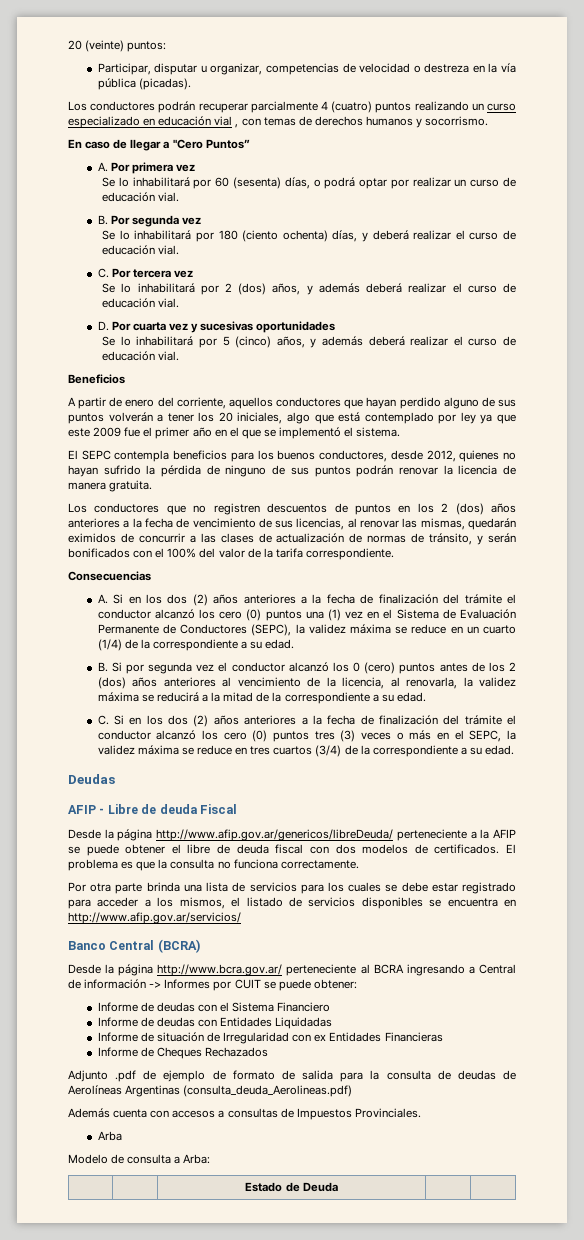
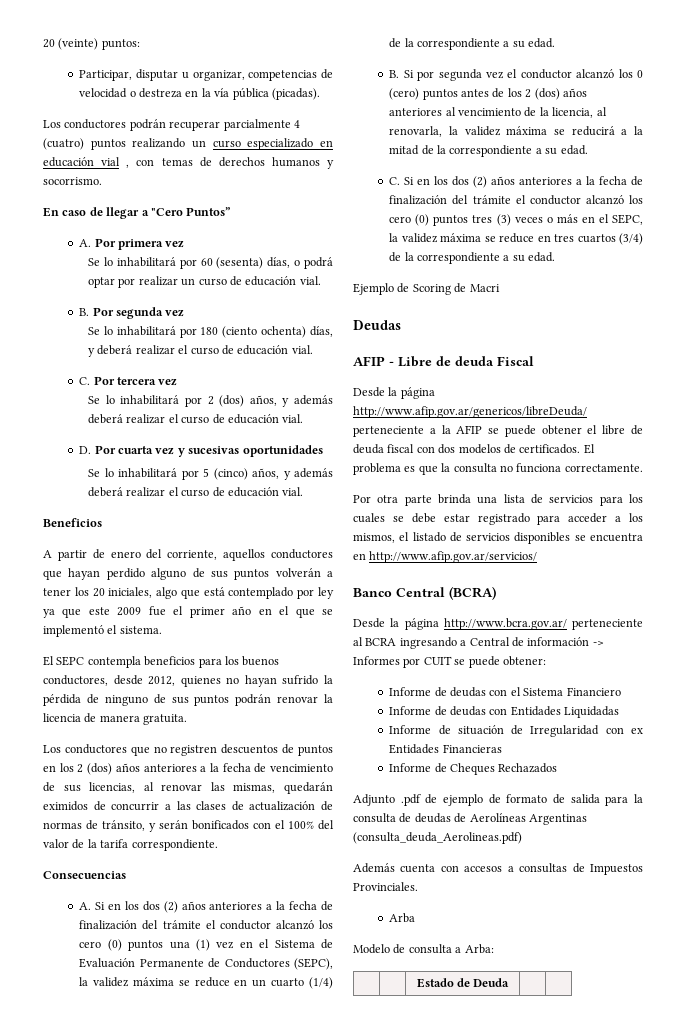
+ Ejemplo de Scoring de Macri

